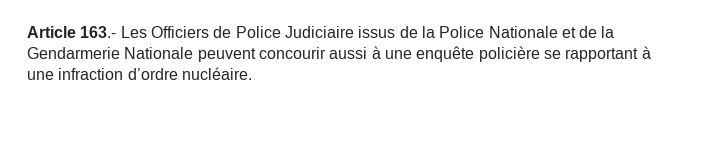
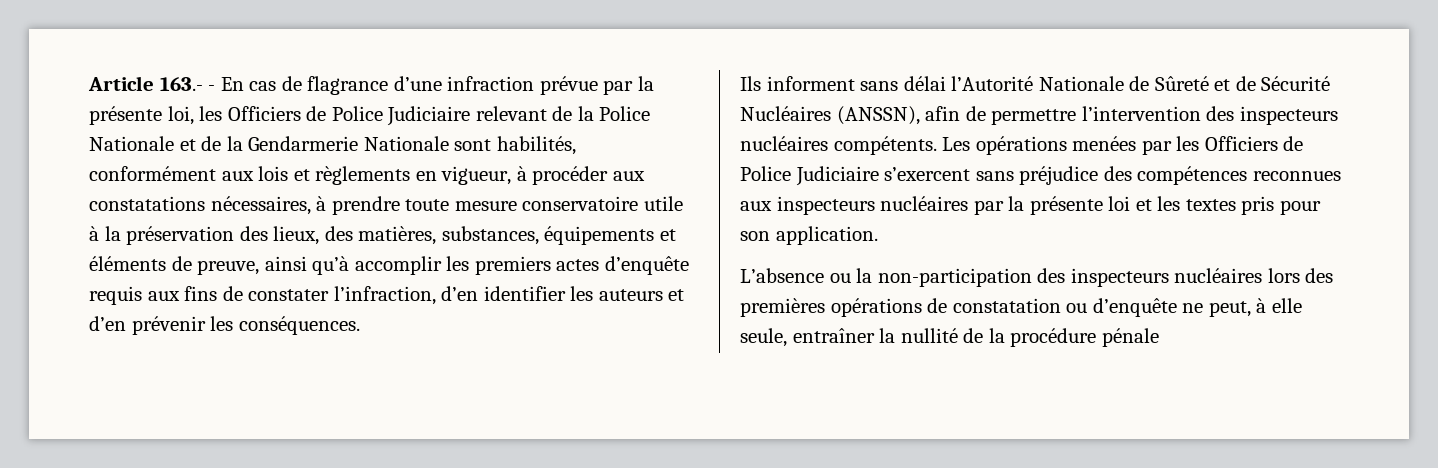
- Article 163.- Les Officiers de Police Judiciaire issus de la Police Nationale et de la Gendarmerie Nationale peuvent concourir aussi à une enquête policière se rapportant à une infraction d’ordre nucléaire.
+ Article 163.- - En cas de flagrance d’une infraction prévue par la présente loi, les Officiers de Police Judiciaire relevant de la Police Nationale et de la Gendarmerie Nationale sont habilités, conformément aux lois et règlements en vigueur, à procéder aux constatations nécessaires, à prendre toute mesure conservatoire utile à la préservation des lieux, des matières, substances, équipements et éléments de preuve, ainsi qu’à accomplir les premiers actes d’enquête requis aux fins de constater l’infraction, d’en identifier les auteurs et d’en prévenir les conséquences.
+ Ils informent sans délai l’Autorité Nationale de Sûreté et de Sécurité Nucléaires (ANSSN), afin de permettre l’intervention des inspecteurs nucléaires compétents. Les opérations menées par les Officiers de Police Judiciaire s’exercent sans préjudice des compétences reconnues aux inspecteurs nucléaires par la présente loi et les textes pris pour son application.
+ L’absence ou la non-participation des inspecteurs nucléaires lors des premières opérations de constatation ou d’enquête ne peut, à elle seule, entraîner la nullité de la procédure pénale

